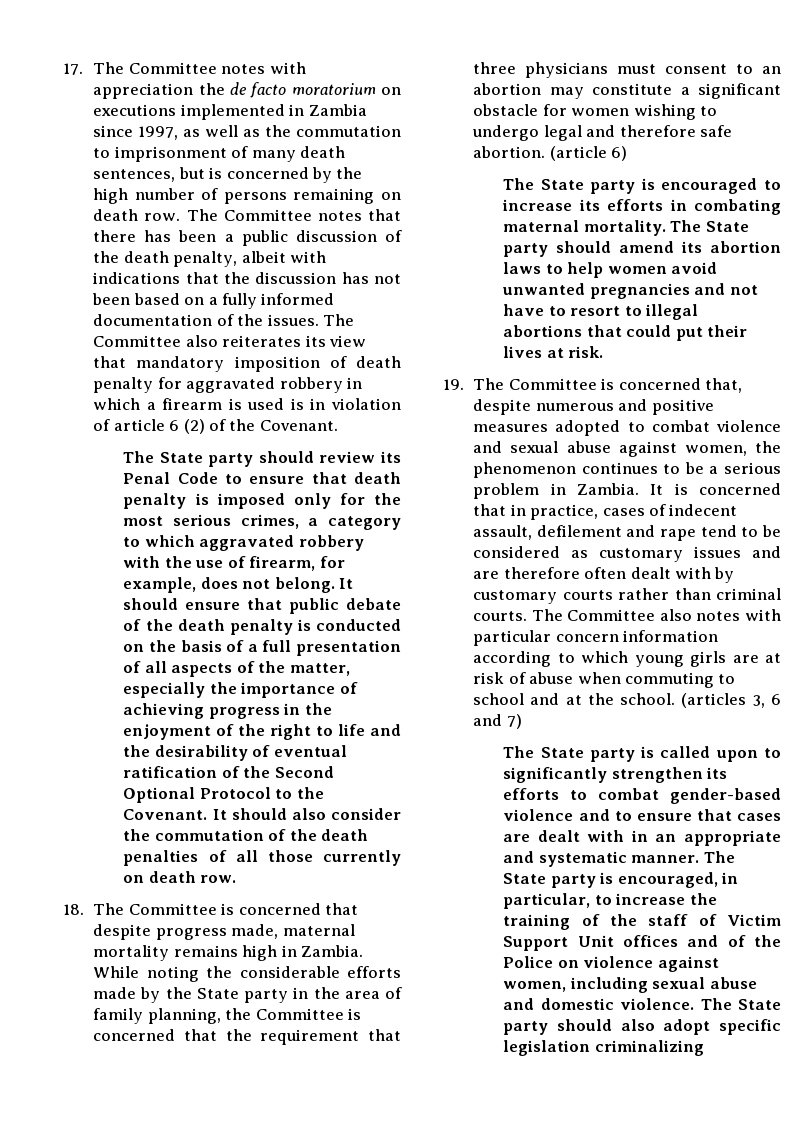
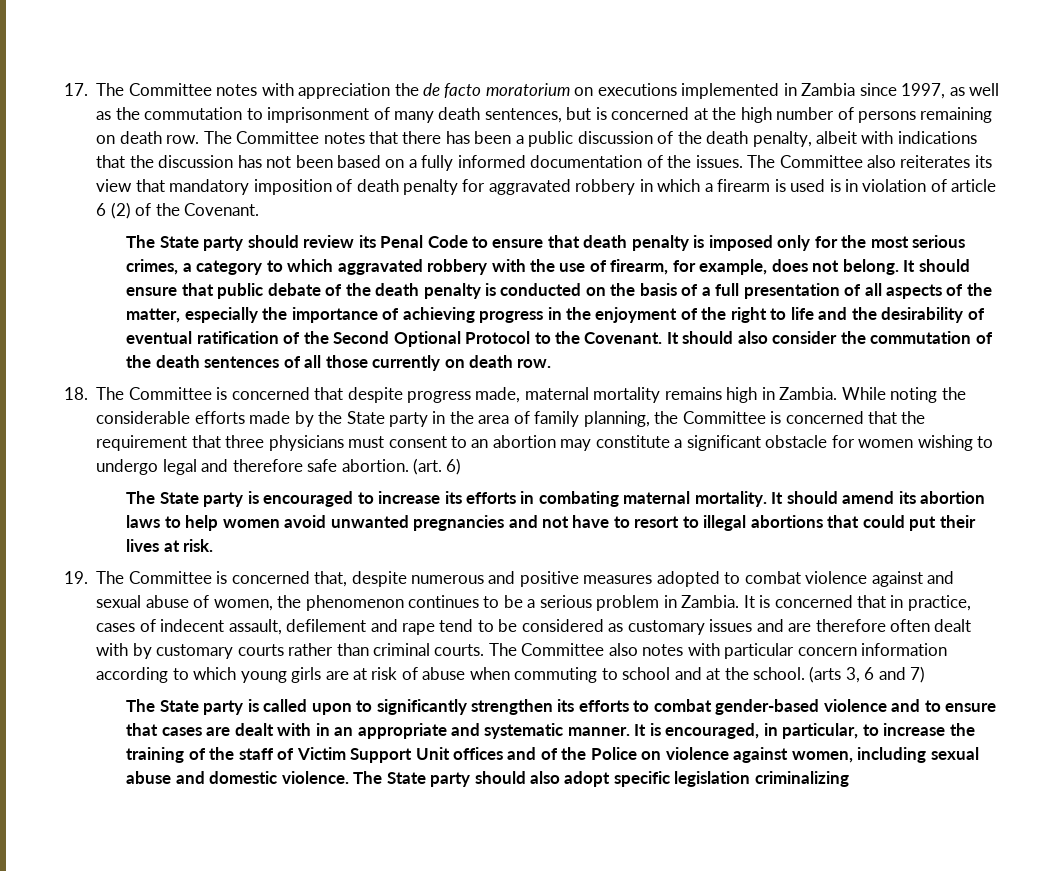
- 17. The Committee notes with appreciation the de facto moratorium on executions implemented in Zambia since 1997, as well as the commutation to imprisonment of many death sentences, but is concerned by the high number of persons remaining on death row.
+ 17. The Committee notes with appreciation the de facto moratorium on executions implemented in Zambia since 1997, as well as the commutation to imprisonment of many death sentences, but is concerned at the high number of persons remaining on death row.
- It should also consider the commutation of the death penalties of all those currently on death row.
+ It should also consider the commutation of the death sentences of all those currently on death row.
- (article 6)
+ (art. 6)
- The State party should amend its abortion laws to help women avoid unwanted pregnancies and not have to resort to illegal abortions that could put their lives at risk.
+ It should amend its abortion laws to help women avoid unwanted pregnancies and not have to resort to illegal abortions that could put their lives at risk.
- 19. The Committee is concerned that, despite numerous and positive measures adopted to combat violence and sexual abuse against women, the phenomenon continues to be a serious problem in Zambia.
+ 19. The Committee is concerned that, despite numerous and positive measures adopted to combat violence against and sexual abuse of women, the phenomenon continues to be a serious problem in Zambia.
- (articles 3, 6 and 7)
+ (arts 3, 6 and 7)
- The State party is encouraged, in particular, to increase the training of the staff of Victim Support Unit offices and of the Police on violence against women, including sexual abuse and domestic violence.
+ It is encouraged, in particular, to increase the training of the staff of Victim Support Unit offices and of the Police on violence against women, including sexual abuse and domestic violence.

